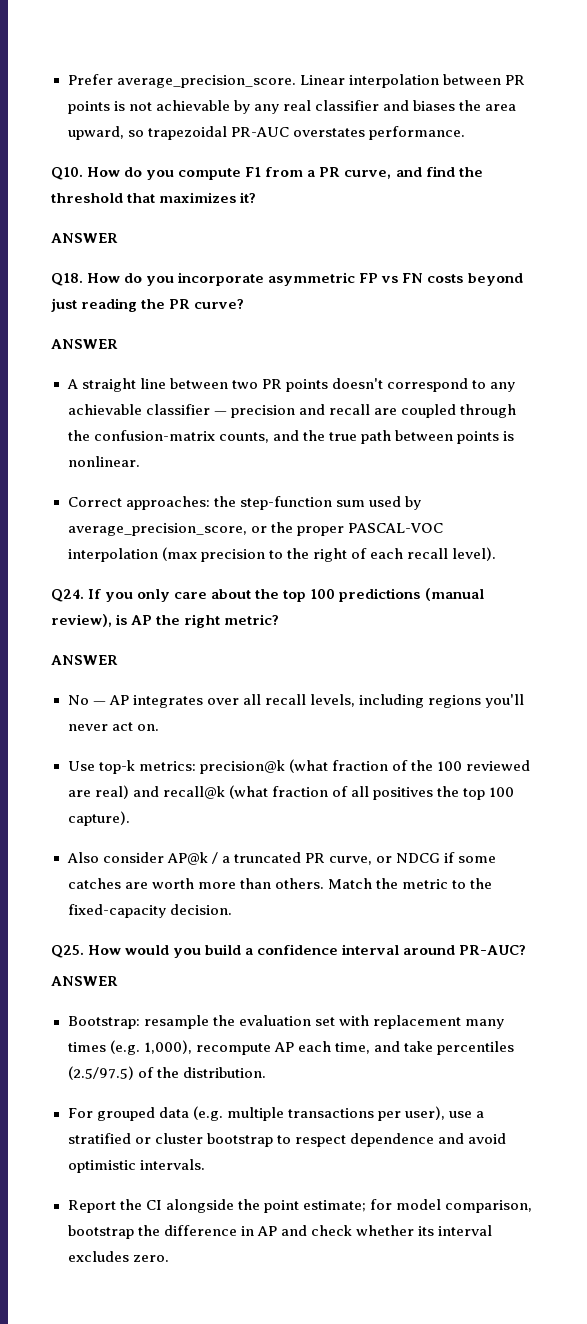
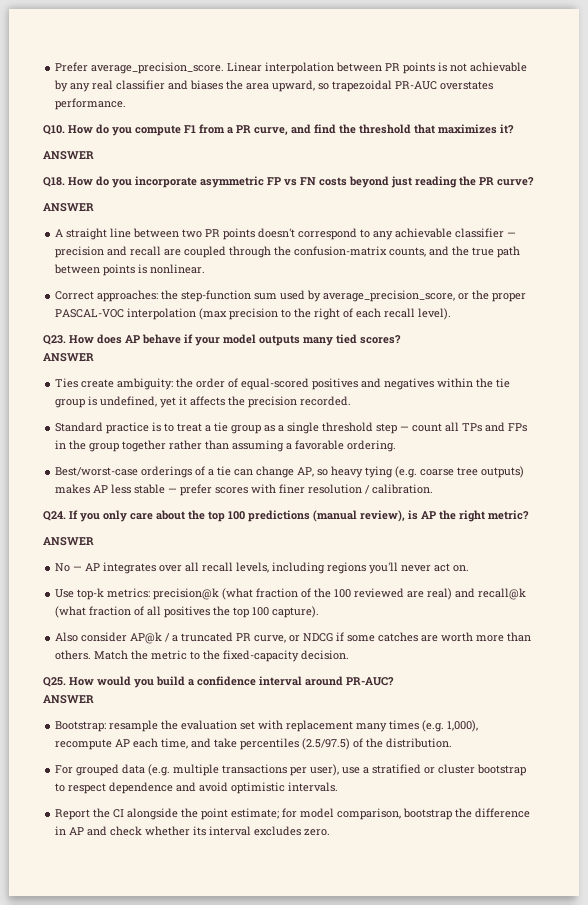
+ Q23. How does AP behave if your model outputs many tied scores?
+ ANSWER
+ Ties create ambiguity: the order of equal-scored positives and negatives within the tie group is undefined, yet it affects the precision recorded.
+ Standard practice is to treat a tie group as a single threshold step — count all TPs and FPs in the group together rather than assuming a favorable ordering.
+ Best/worst-case orderings of a tie can change AP, so heavy tying (e.g. coarse tree outputs) makes AP less stable — prefer scores with finer resolution / calibration.

